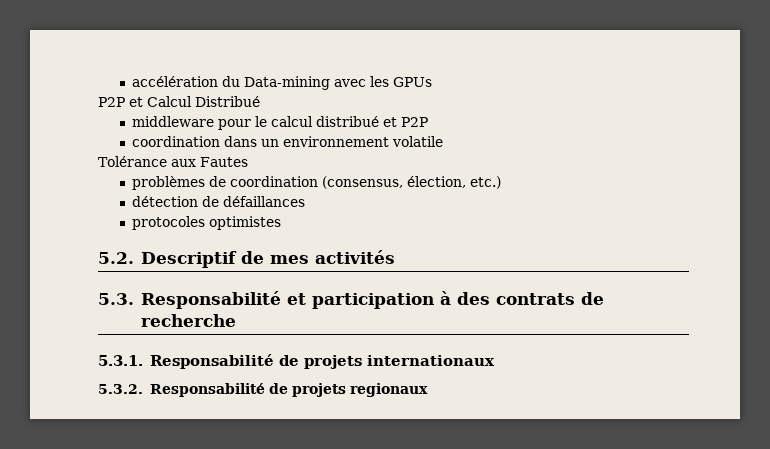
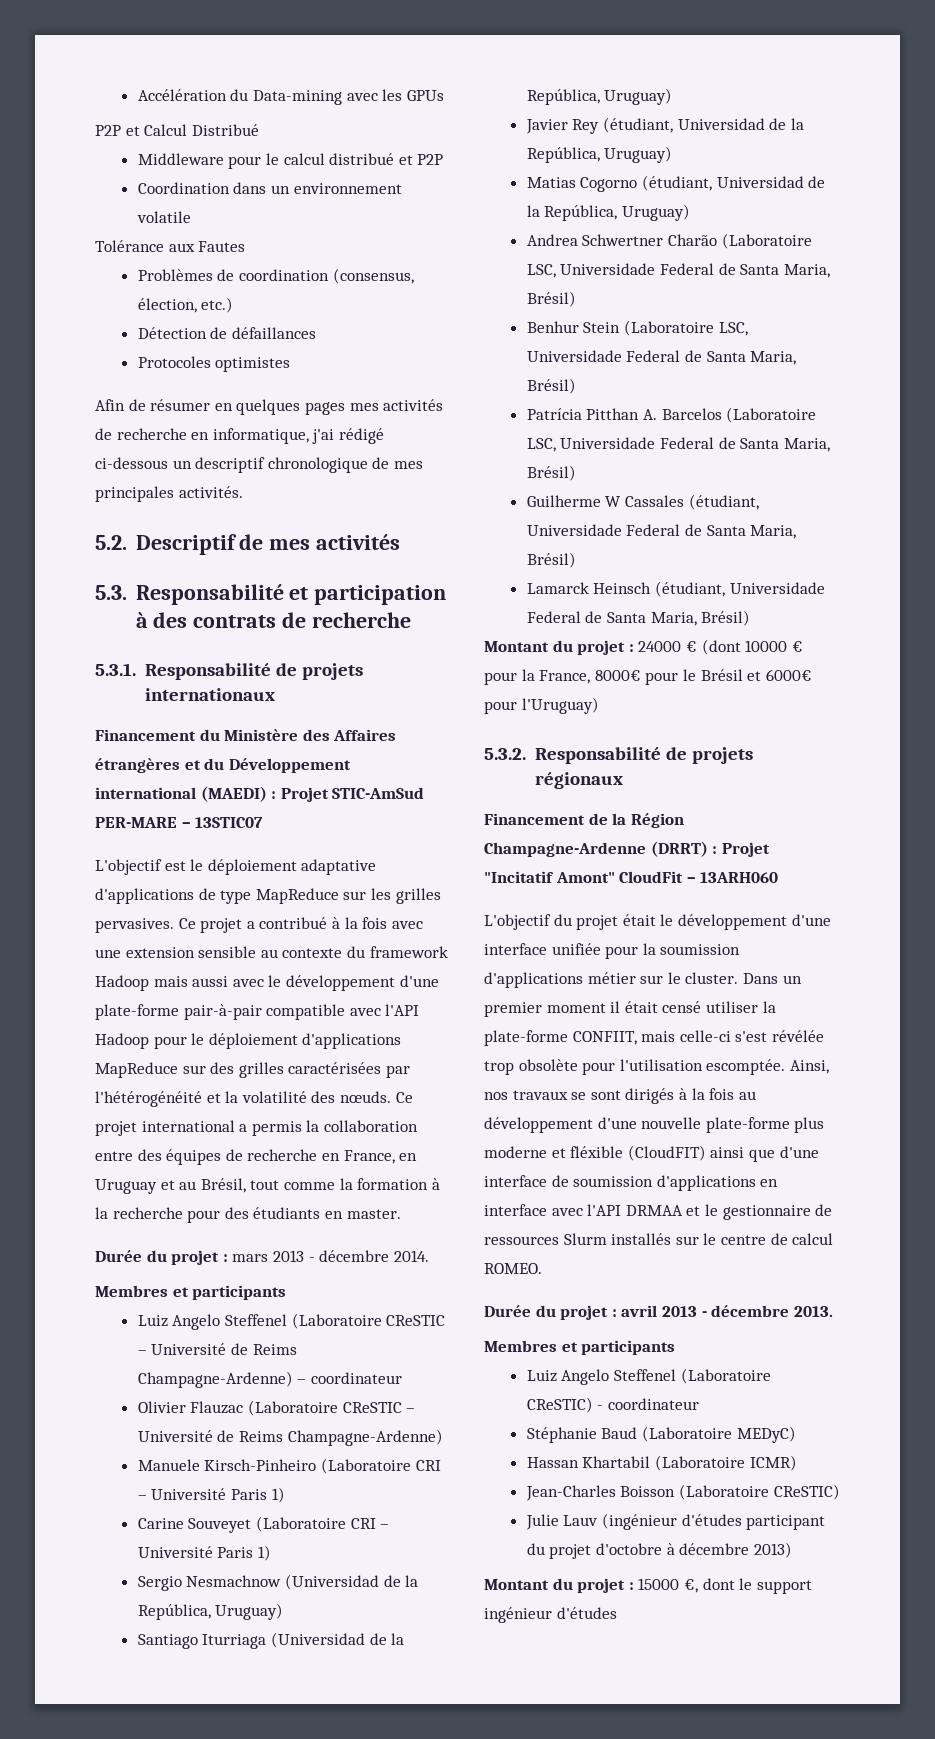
- accélération du Data-mining avec les GPUs
+ Accélération du Data-mining avec les GPUs
- middleware pour le calcul distribué et P2P
+ Middleware pour le calcul distribué et P2P
- coordination dans un environnement volatile
+ Coordination dans un environnement volatile
- problèmes de coordination (consensus, élection, etc.)
+ Problèmes de coordination (consensus, élection, etc.)
- détection de défaillances
+ Détection de défaillances
- protocoles optimistes
+ Protocoles optimistes
+ Afin de résumer en quelques pages mes activités de recherche en informatique, j'ai rédigé ci-dessous un descriptif chronologique de mes principales activités.
- 5.3.2. Responsabilité de projets regionaux
+ Financement du Ministère des Affaires étrangères et du Développement international (MAEDI) : Projet STIC-AmSud PER-MARE – 13STIC07
+ L'objectif est le déploiement adaptative d'applications de type MapReduce sur les grilles pervasives. Ce projet a contribué à la fois avec une extension sensible au contexte du framework Hadoop mais aussi avec le développement d'une plate-forme pair-à-pair compatible avec l'API Hadoop pour le déploiement d'applications MapReduce sur des grilles caractérisées par l'hétérogénéité et la volatilité des nœuds. Ce projet international a permis la collaboration entre des équipes de recherche en France, en Uruguay et au Brésil, tout comme la formation à la recherche pour des étudiants en master.
+ Durée du projet : mars 2013 - décembre 2014.
+ Membres et participants
+ Luiz Angelo Steffenel (Laboratoire CReSTIC – Université de Reims Champagne-Ardenne) – coordinateur
+ Olivier Flauzac (Laboratoire CReSTIC – Université de Reims Champagne-Ardenne)
+ Manuele Kirsch-Pinheiro (Laboratoire CRI – Université Paris 1)
+ Carine Souveyet (Laboratoire CRI – Université Paris 1)
+ Sergio Nesmachnow (Universidad de la República, Uruguay)
+ Santiago Iturriaga (Universidad de la República, Uruguay)
+ Javier Rey (étudiant, Universidad de la República, Uruguay)
+ Matias Cogorno (étudiant, Universidad de la República, Uruguay)
+ Andrea Schwertner Charão (Laboratoire LSC, Universidade Federal de Santa Maria, Brésil)
+ Benhur Stein (Laboratoire LSC, Universidade Federal de Santa Maria, Brésil)
+ Patrícia Pitthan A. Barcelos (Laboratoire LSC, Universidade Federal de Santa Maria, Brésil)
+ Guilherme W Cassales (étudiant, Universidade Federal de Santa Maria, Brésil)
+ Lamarck Heinsch (étudiant, Universidade Federal de Santa Maria, Brésil)
+ Montant du projet : 24000 € (dont 10000 € pour la France, 8000€ pour le Brésil et 6000€ pour l'Uruguay)
+ 5.3.2. Responsabilité de projets régionaux
+ Financement de la Région Champagne-Ardenne (DRRT) : Projet "Incitatif Amont" CloudFit – 13ARH060
+ L'objectif du projet était le développement d'une interface unifiée pour la soumission d'applications métier sur le cluster. Dans un premier moment il était censé utiliser la plate-forme CONFIIT, mais celle-ci s'est révélée trop obsolète pour l'utilisation escomptée. Ainsi, nos travaux se sont dirigés à la fois au développement d'une nouvelle plate-forme plus moderne et fléxible (CloudFIT) ainsi que d'une interface de soumission d'applications en interface avec l'API DRMAA et le gestionnaire de ressources Slurm installés sur le centre de calcul ROMEO.
+ Durée du projet : avril 2013 - décembre 2013.
+ Membres et participants
+ Luiz Angelo Steffenel (Laboratoire CReSTIC) - coordinateur
+ Stéphanie Baud (Laboratoire MEDyC)
+ Hassan Khartabil (Laboratoire ICMR)
+ Jean-Charles Boisson (Laboratoire CReSTIC)
+ Julie Lauv (ingénieur d'études participant du projet d'octobre à décembre 2013)
+ Montant du projet : 15000 €, dont le support ingénieur d'études

